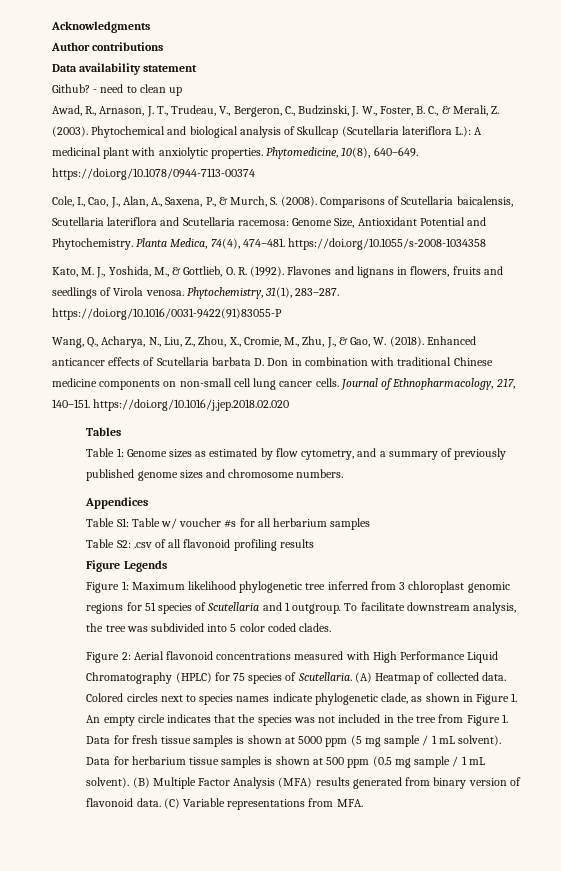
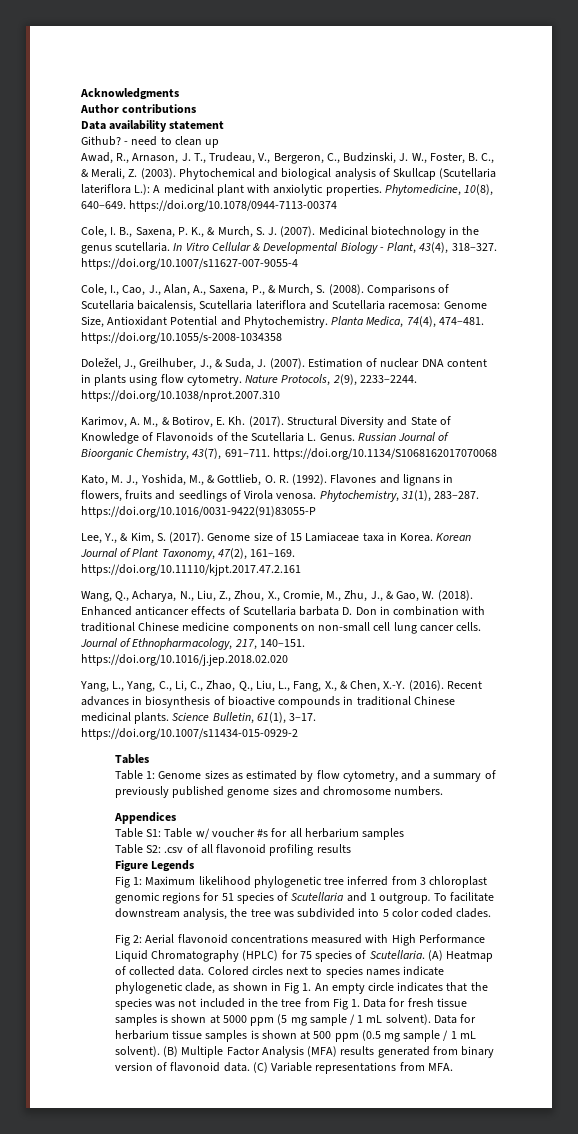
+ Cole, I. B., Saxena, P. K., & Murch, S. J. (2007). Medicinal biotechnology in the genus scutellaria. In Vitro Cellular & Developmental Biology - Plant, 43(4), 318–327. https://doi.org/10.1007/s11627-007-9055-4
+ Doležel, J., Greilhuber, J., & Suda, J. (2007). Estimation of nuclear DNA content in plants using flow cytometry. Nature Protocols, 2(9), 2233–2244. https://doi.org/10.1038/nprot.2007.310
+ Karimov, A. M., & Botirov, E. Kh. (2017). Structural Diversity and State of Knowledge of Flavonoids of the Scutellaria L. Genus. Russian Journal of Bioorganic Chemistry, 43(7), 691–711. https://doi.org/10.1134/S1068162017070068
+ Lee, Y., & Kim, S. (2017). Genome size of 15 Lamiaceae taxa in Korea. Korean Journal of Plant Taxonomy, 47(2), 161–169. https://doi.org/10.11110/kjpt.2017.47.2.161
+ Yang, L., Yang, C., Li, C., Zhao, Q., Liu, L., Fang, X., & Chen, X.-Y. (2016). Recent advances in biosynthesis of bioactive compounds in traditional Chinese medicinal plants. Science Bulletin, 61(1), 3–17. https://doi.org/10.1007/s11434-015-0929-2
- Figure 1: Maximum likelihood phylogenetic tree inferred from 3 chloroplast genomic regions for 51 species of Scutellaria and 1 outgroup.
+ Fig 1: Maximum likelihood phylogenetic tree inferred from 3 chloroplast genomic regions for 51 species of Scutellaria and 1 outgroup.
- Figure 2: Aerial flavonoid concentrations measured with High Performance Liquid Chromatography (HPLC) for 75 species of Scutellaria.
+ Fig 2: Aerial flavonoid concentrations measured with High Performance Liquid Chromatography (HPLC) for 75 species of Scutellaria.
- Colored circles next to species names indicate phylogenetic clade, as shown in Figure 1. An empty circle indicates that the species was not included in the tree from Figure 1. Data for fresh tissue samples is shown at 5000 ppm (5 mg sample / 1 mL solvent).
+ Colored circles next to species names indicate phylogenetic clade, as shown in Fig 1. An empty circle indicates that the species was not included in the tree from Fig 1. Data for fresh tissue samples is shown at 5000 ppm (5 mg sample / 1 mL solvent).

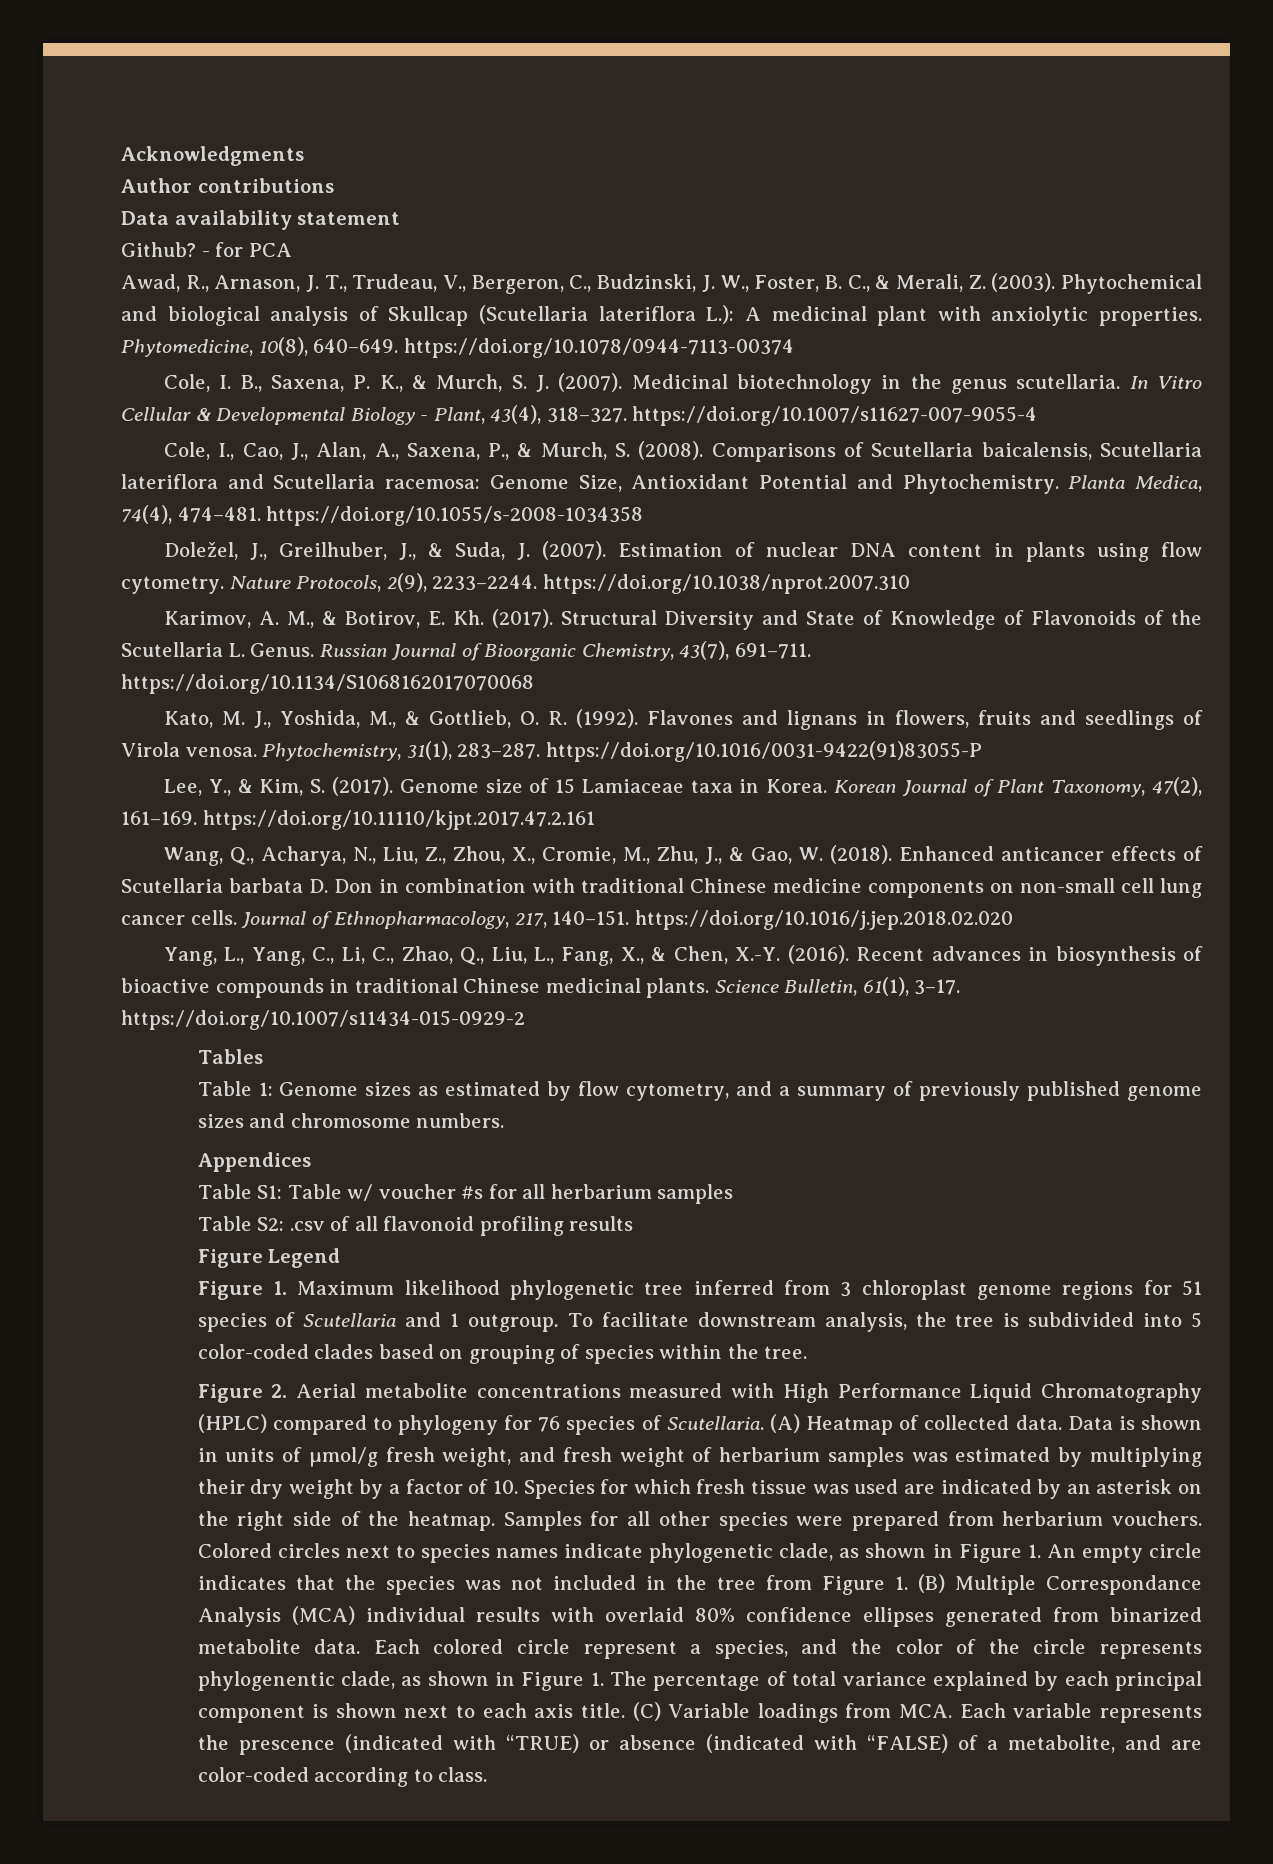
- - need to clean up
+ - for PCA
- Figure Legends
- Fig 1: Maximum likelihood phylogenetic tree inferred from 3 chloroplast genomic regions for 51 species of Scutellaria and 1 outgroup.
+ Figure Legend
+ Figure 1. Maximum likelihood phylogenetic tree inferred from 3 chloroplast genome regions for 51 species of Scutellaria and 1 outgroup.
- To facilitate downstream analysis, the tree was subdivided into 5 color coded clades.
- Fig 2: Aerial flavonoid concentrations measured with High Performance Liquid Chromatography (HPLC) for 75 species of Scutellaria.
+ To facilitate downstream analysis, the tree is subdivided into 5 color-coded clades based on grouping of species within the tree.
+ Figure 2. Aerial metabolite concentrations measured with High Performance Liquid Chromatography (HPLC) compared to phylogeny for 76 species of Scutellaria.
+ Data is shown in units of µmol/g fresh weight, and fresh weight of herbarium samples was estimated by multiplying their dry weight by a factor of 10. Species for which fresh tissue was used are indicated by an asterisk on the right side of the heatmap. Samples for all other species were prepared from herbarium vouchers.
- Colored circles next to species names indicate phylogenetic clade, as shown in Fig 1. An empty circle indicates that the species was not included in the tree from Fig 1. Data for fresh tissue samples is shown at 5000 ppm (5 mg sample / 1 mL solvent). Data for herbarium tissue samples is shown at 500 ppm (0.5 mg sample / 1 mL solvent). (B) Multiple Factor Analysis (MFA) results generated from binary version of flavonoid data. (C) Variable representations from MFA.
+ Colored circles next to species names indicate phylogenetic clade, as shown in Figure 1. An empty circle indicates that the species was not included in the tree from Figure 1. (B) Multiple Correspondance Analysis (MCA) individual results with overlaid 80% confidence ellipses generated from binarized metabolite data. Each colored circle represent a species, and the color of the circle represents phylogenentic clade, as shown in Figure 1. The percentage of total variance explained by each principal component is shown next to each axis title. (C) Variable loadings from MCA. Each variable represents the prescence (indicated with “TRUE) or absence (indicated with “FALSE) of a metabolite, and are color-coded according to class.

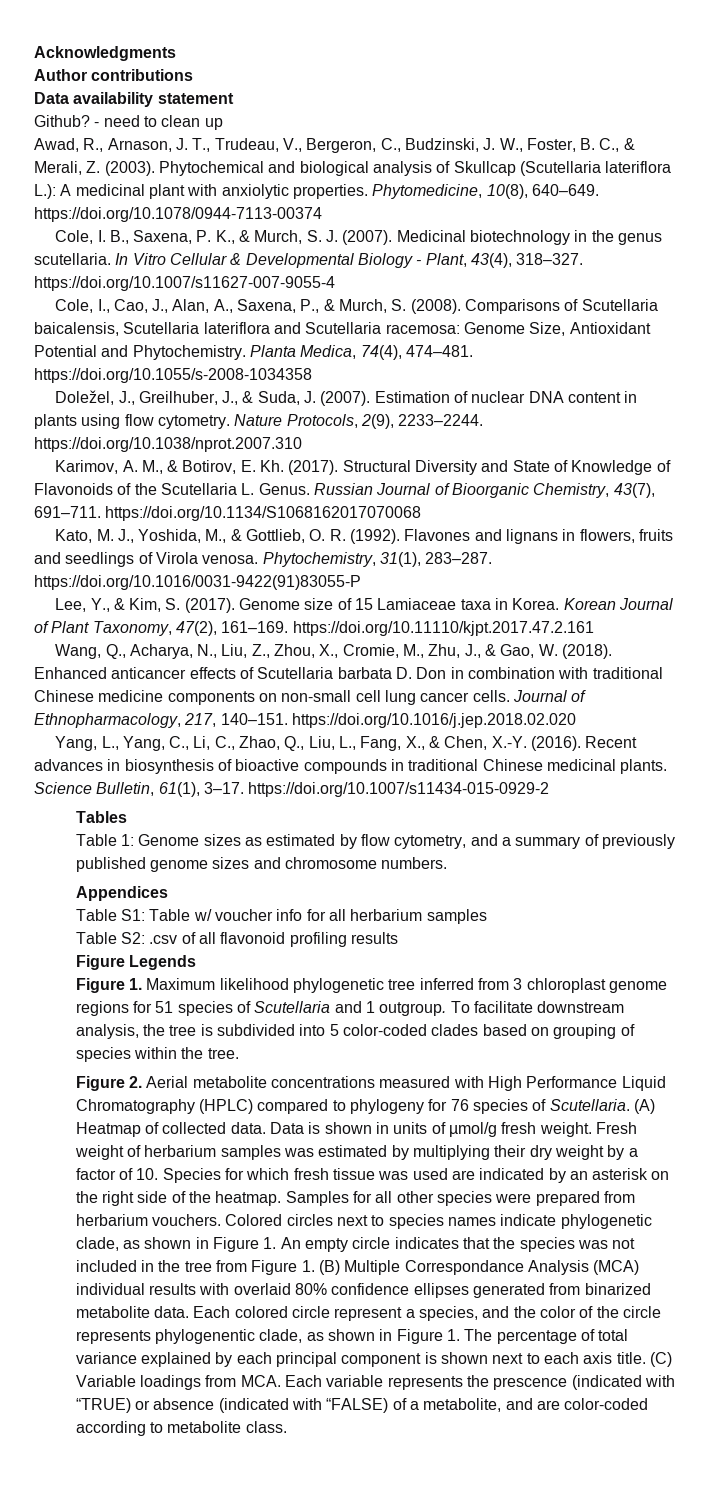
- - for PCA
+ - need to clean up
- Table S1: Table w/ voucher #s for all herbarium samples
+ Table S1: Table w/ voucher info for all herbarium samples
- Figure Legend
+ Figure Legends
- Data is shown in units of µmol/g fresh weight, and fresh weight of herbarium samples was estimated by multiplying their dry weight by a factor of 10. Species for which fresh tissue was used are indicated by an asterisk on the right side of the heatmap.
+ Data is shown in units of µmol/g fresh weight. Fresh weight of herbarium samples was estimated by multiplying their dry weight by a factor of 10. Species for which fresh tissue was used are indicated by an asterisk on the right side of the heatmap.
- (C) Variable loadings from MCA. Each variable represents the prescence (indicated with “TRUE) or absence (indicated with “FALSE) of a metabolite, and are color-coded according to class.
+ (C) Variable loadings from MCA. Each variable represents the prescence (indicated with “TRUE) or absence (indicated with “FALSE) of a metabolite, and are color-coded according to metabolite class.

